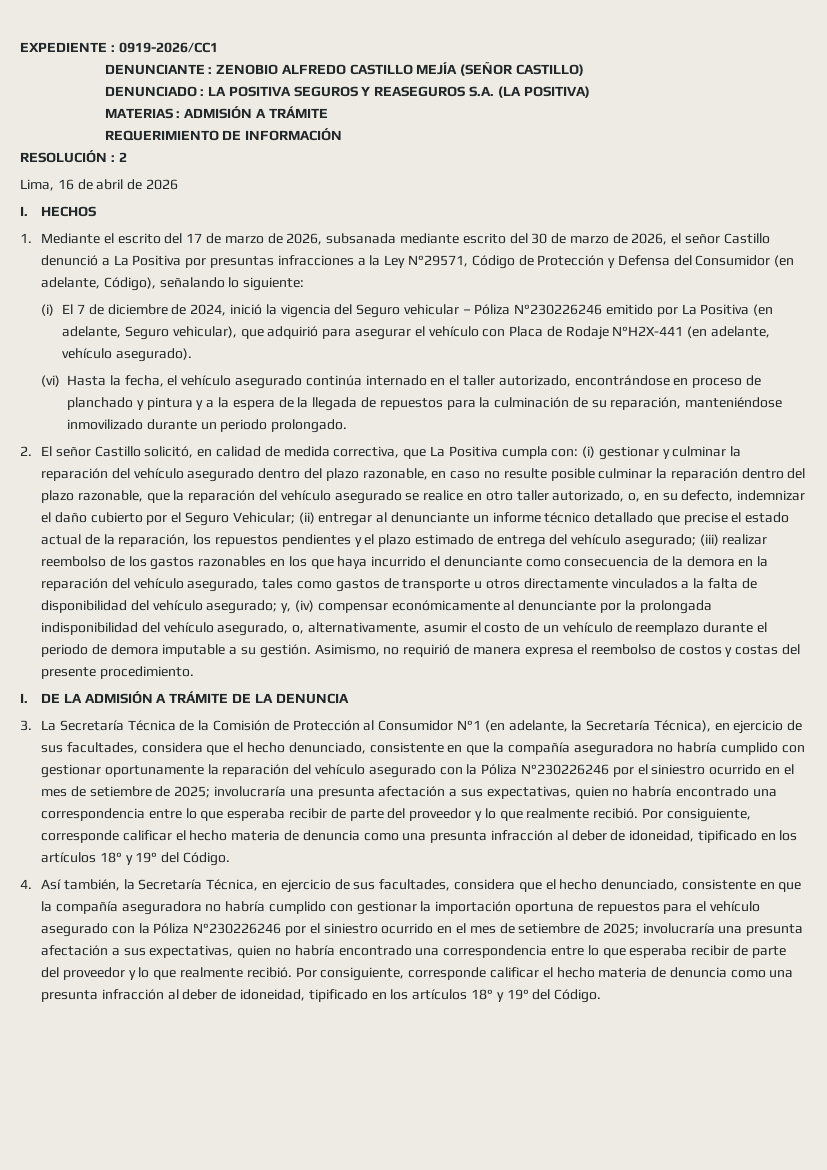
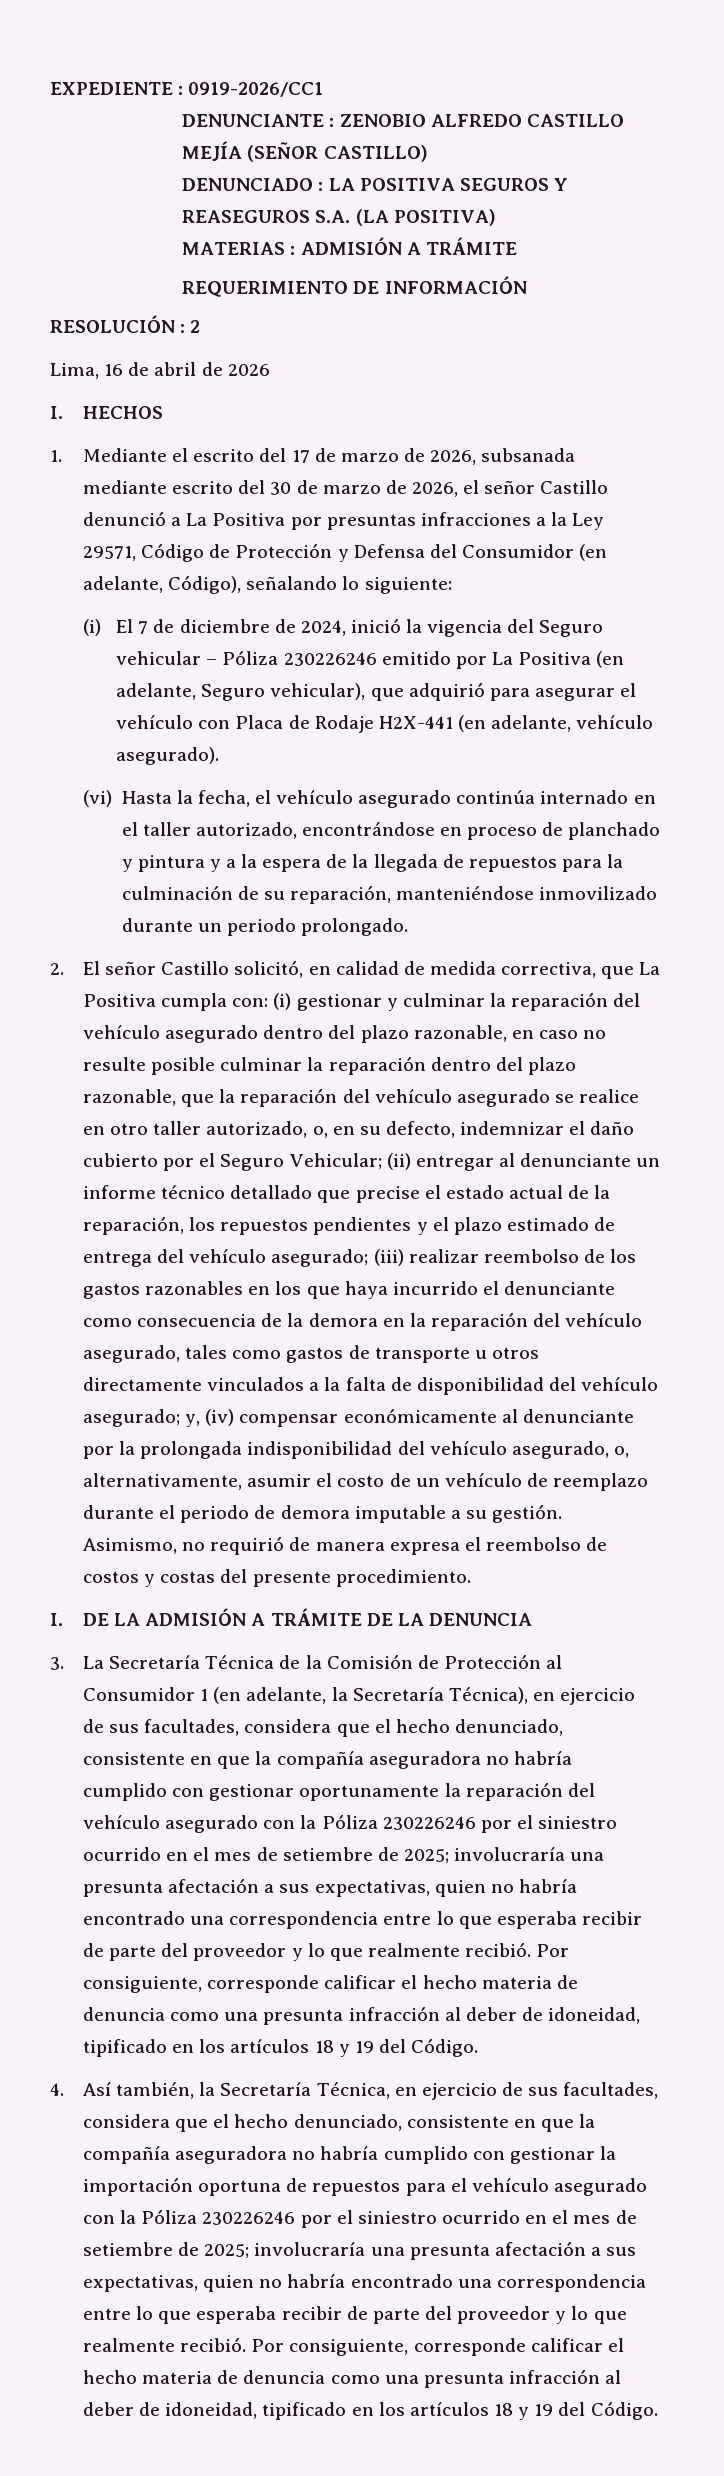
- 1. Mediante el escrito del 17 de marzo de 2026, subsanada mediante escrito del 30 de marzo de 2026, el señor Castillo denunció a La Positiva por presuntas infracciones a la Ley N°29571, Código de Protección y Defensa del Consumidor (en adelante, Código), señalando lo siguiente:
+ 1. Mediante el escrito del 17 de marzo de 2026, subsanada mediante escrito del 30 de marzo de 2026, el señor Castillo denunció a La Positiva por presuntas infracciones a la Ley 29571, Código de Protección y Defensa del Consumidor (en adelante, Código), señalando lo siguiente:
- (i) El 7 de diciembre de 2024, inició la vigencia del Seguro vehicular – Póliza N°230226246 emitido por La Positiva (en adelante, Seguro vehicular), que adquirió para asegurar el vehículo con Placa de Rodaje N°H2X-441 (en adelante, vehículo asegurado).
+ (i) El 7 de diciembre de 2024, inició la vigencia del Seguro vehicular – Póliza 230226246 emitido por La Positiva (en adelante, Seguro vehicular), que adquirió para asegurar el vehículo con Placa de Rodaje H2X-441 (en adelante, vehículo asegurado).
- 3. La Secretaría Técnica de la Comisión de Protección al Consumidor N°1 (en adelante, la Secretaría Técnica), en ejercicio de sus facultades, considera que el hecho denunciado, consistente en que la compañía aseguradora no habría cumplido con gestionar oportunamente la reparación del vehículo asegurado con la Póliza N°230226246 por el siniestro ocurrido en el mes de setiembre de 2025; involucraría una presunta afectación a sus expectativas, quien no habría encontrado una correspondencia entre lo que esperaba recibir de parte del proveedor y lo que realmente recibió. Por consiguiente, corresponde calificar el hecho materia de denuncia como una presunta infracción al deber de idoneidad, tipificado en los artículos 18° y 19° del Código.
+ 3. La Secretaría Técnica de la Comisión de Protección al Consumidor 1 (en adelante, la Secretaría Técnica), en ejercicio de sus facultades, considera que el hecho denunciado, consistente en que la compañía aseguradora no habría cumplido con gestionar oportunamente la reparación del vehículo asegurado con la Póliza 230226246 por el siniestro ocurrido en el mes de setiembre de 2025; involucraría una presunta afectación a sus expectativas, quien no habría encontrado una correspondencia entre lo que esperaba recibir de parte del proveedor y lo que realmente recibió. Por consiguiente, corresponde calificar el hecho materia de denuncia como una presunta infracción al deber de idoneidad, tipificado en los artículos 18 y 19 del Código.
- 4. Así también, la Secretaría Técnica, en ejercicio de sus facultades, considera que el hecho denunciado, consistente en que la compañía aseguradora no habría cumplido con gestionar la importación oportuna de repuestos para el vehículo asegurado con la Póliza N°230226246 por el siniestro ocurrido en el mes de setiembre de 2025; involucraría una presunta afectación a sus expectativas, quien no habría encontrado una correspondencia entre lo que esperaba recibir de parte del proveedor y lo que realmente recibió. Por consiguiente, corresponde calificar el hecho materia de denuncia como una presunta infracción al deber de idoneidad, tipificado en los artículos 18° y 19° del Código.
+ 4. Así también, la Secretaría Técnica, en ejercicio de sus facultades, considera que el hecho denunciado, consistente en que la compañía aseguradora no habría cumplido con gestionar la importación oportuna de repuestos para el vehículo asegurado con la Póliza 230226246 por el siniestro ocurrido en el mes de setiembre de 2025; involucraría una presunta afectación a sus expectativas, quien no habría encontrado una correspondencia entre lo que esperaba recibir de parte del proveedor y lo que realmente recibió. Por consiguiente, corresponde calificar el hecho materia de denuncia como una presunta infracción al deber de idoneidad, tipificado en los artículos 18 y 19 del Código.

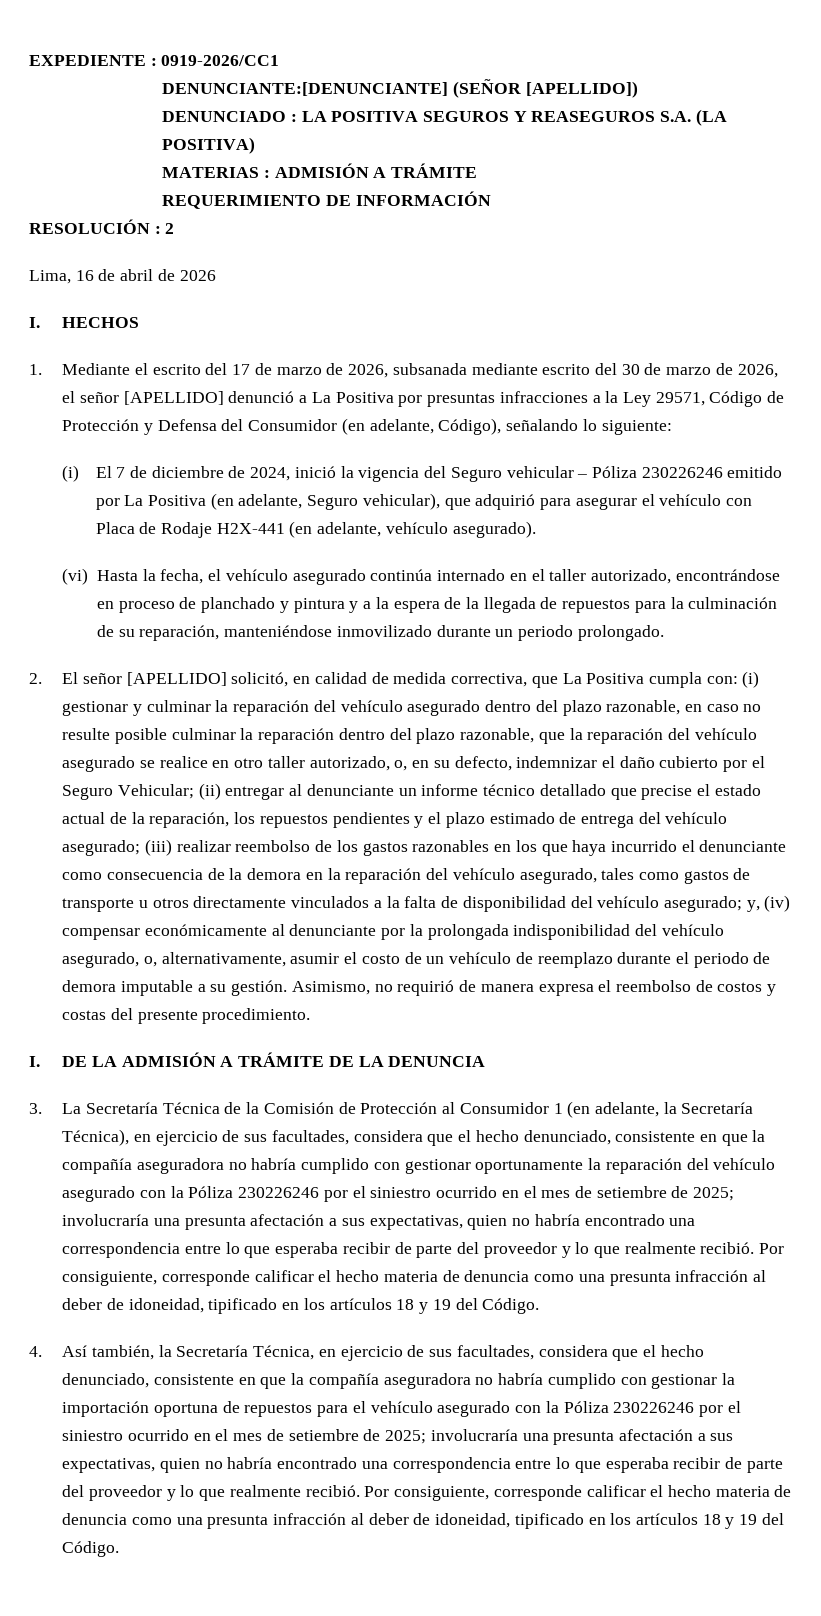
- DENUNCIANTE : ZENOBIO ALFREDO CASTILLO MEJÍA (SEÑOR CASTILLO)
+ DENUNCIANTE:[DENUNCIANTE] (SEÑOR [APELLIDO])
- 1. Mediante el escrito del 17 de marzo de 2026, subsanada mediante escrito del 30 de marzo de 2026, el señor Castillo denunció a La Positiva por presuntas infracciones a la Ley 29571, Código de Protección y Defensa del Consumidor (en adelante, Código), señalando lo siguiente:
+ 1. Mediante el escrito del 17 de marzo de 2026, subsanada mediante escrito del 30 de marzo de 2026, el señor [APELLIDO] denunció a La Positiva por presuntas infracciones a la Ley 29571, Código de Protección y Defensa del Consumidor (en adelante, Código), señalando lo siguiente:
- 2. El señor Castillo solicitó, en calidad de medida correctiva, que La Positiva cumpla con:
+ 2. El señor [APELLIDO] solicitó, en calidad de medida correctiva, que La Positiva cumpla con:

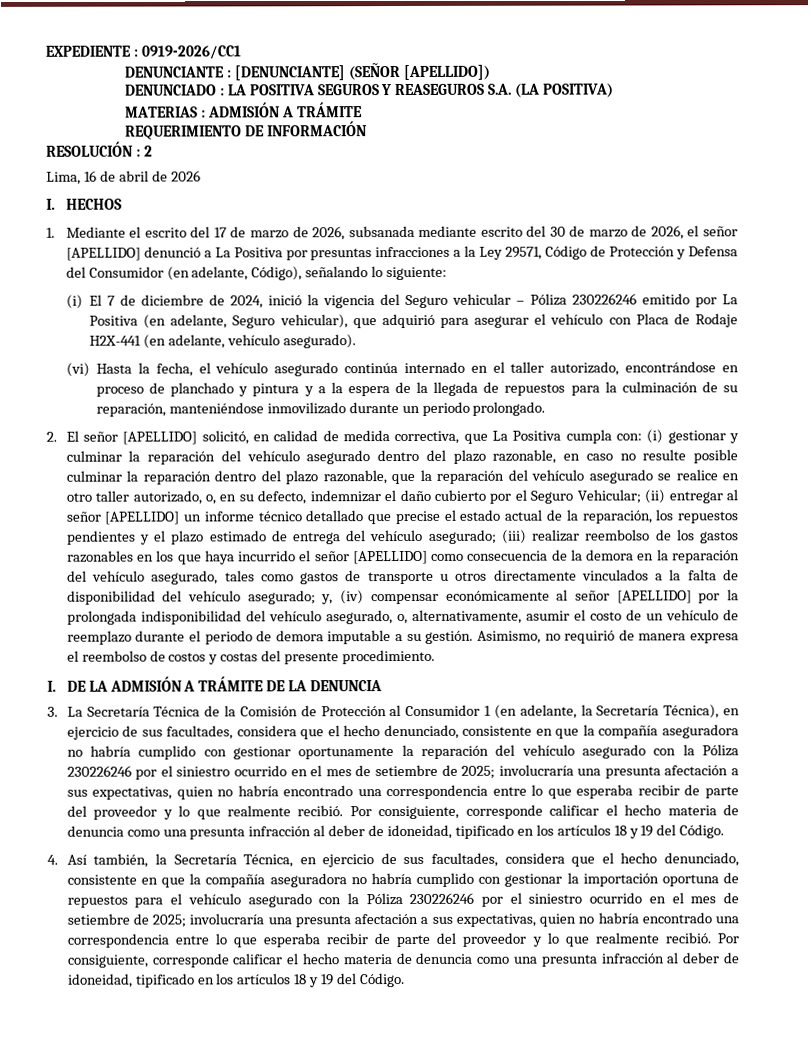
- DENUNCIANTE:[DENUNCIANTE] (SEÑOR [APELLIDO])
+ DENUNCIANTE : [DENUNCIANTE] (SEÑOR [APELLIDO])
- (ii) entregar al denunciante un informe técnico detallado que precise el estado actual de la reparación, los repuestos pendientes y el plazo estimado de entrega del vehículo asegurado;
+ (ii) entregar al señor [APELLIDO] un informe técnico detallado que precise el estado actual de la reparación, los repuestos pendientes y el plazo estimado de entrega del vehículo asegurado;
- (iii) realizar reembolso de los gastos razonables en los que haya incurrido el denunciante como consecuencia de la demora en la reparación del vehículo asegurado, tales como gastos de transporte u otros directamente vinculados a la falta de disponibilidad del vehículo asegurado;
+ (iii) realizar reembolso de los gastos razonables en los que haya incurrido el señor [APELLIDO] como consecuencia de la demora en la reparación del vehículo asegurado, tales como gastos de transporte u otros directamente vinculados a la falta de disponibilidad del vehículo asegurado;
- y, (iv) compensar económicamente al denunciante por la prolongada indisponibilidad del vehículo asegurado, o, alternativamente, asumir el costo de un vehículo de reemplazo durante el periodo de demora imputable a su gestión.
+ y, (iv) compensar económicamente al señor [APELLIDO] por la prolongada indisponibilidad del vehículo asegurado, o, alternativamente, asumir el costo de un vehículo de reemplazo durante el periodo de demora imputable a su gestión.

